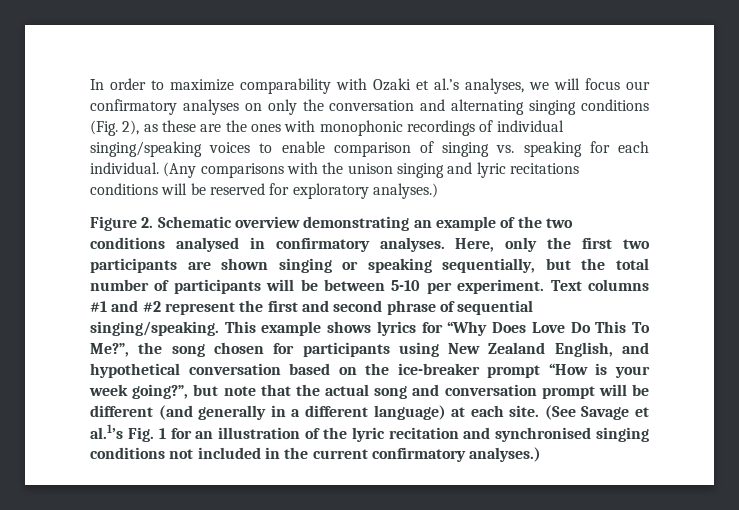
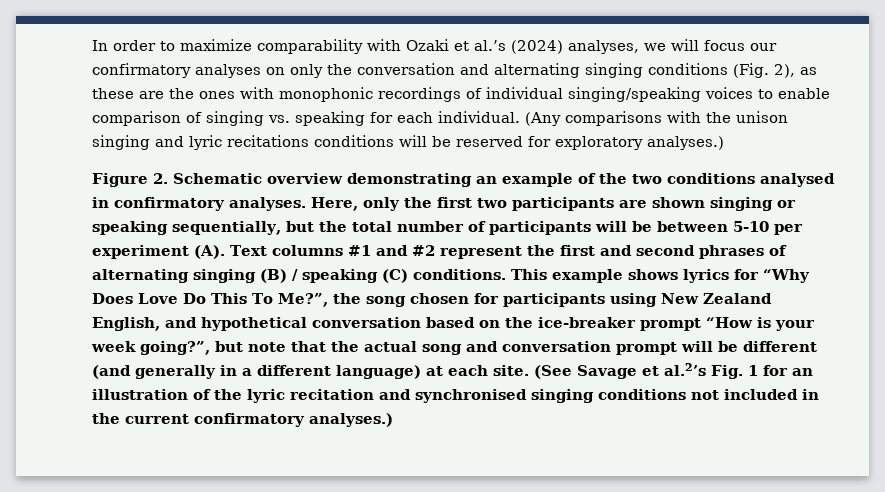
- In order to maximize comparability with Ozaki et al.’s analyses, we will focus our confirmatory analyses on only the conversation and alternating singing conditions (Fig. 2), as these are the ones with monophonic recordings of individual singing/speaking voices to enable comparison of singing vs. speaking for each individual.
+ In order to maximize comparability with Ozaki et al.’s (2024) analyses, we will focus our confirmatory analyses on only the conversation and alternating singing conditions (Fig. 2), as these are the ones with monophonic recordings of individual singing/speaking voices to enable comparison of singing vs. speaking for each individual.
- Here, only the first two participants are shown singing or speaking sequentially, but the total number of participants will be between 5-10 per experiment. Text columns #1 and #2 represent the first and second phrase of sequential singing/speaking.
+ Here, only the first two participants are shown singing or speaking sequentially, but the total number of participants will be between 5-10 per experiment (A). Text columns #1 and #2 represent the first and second phrases of alternating singing (B) / speaking (C) conditions.
- (See Savage et al.1’s Fig. 1 for an illustration of the lyric recitation and synchronised singing conditions not included in the current confirmatory analyses.)
+ (See Savage et al.2’s Fig. 1 for an illustration of the lyric recitation and synchronised singing conditions not included in the current confirmatory analyses.)

